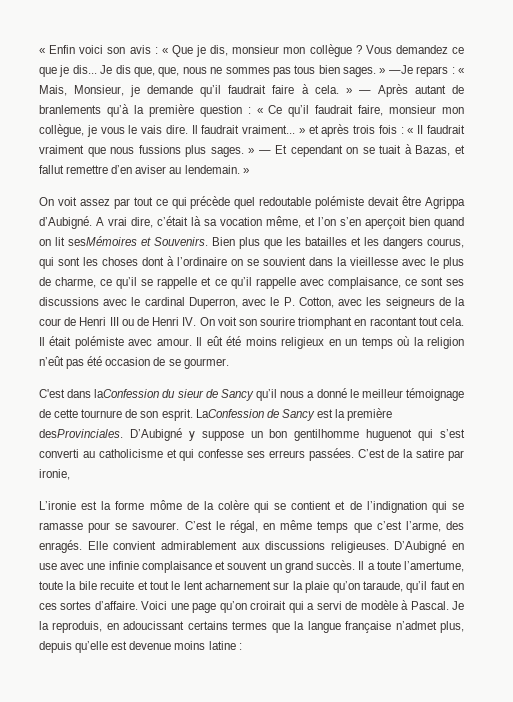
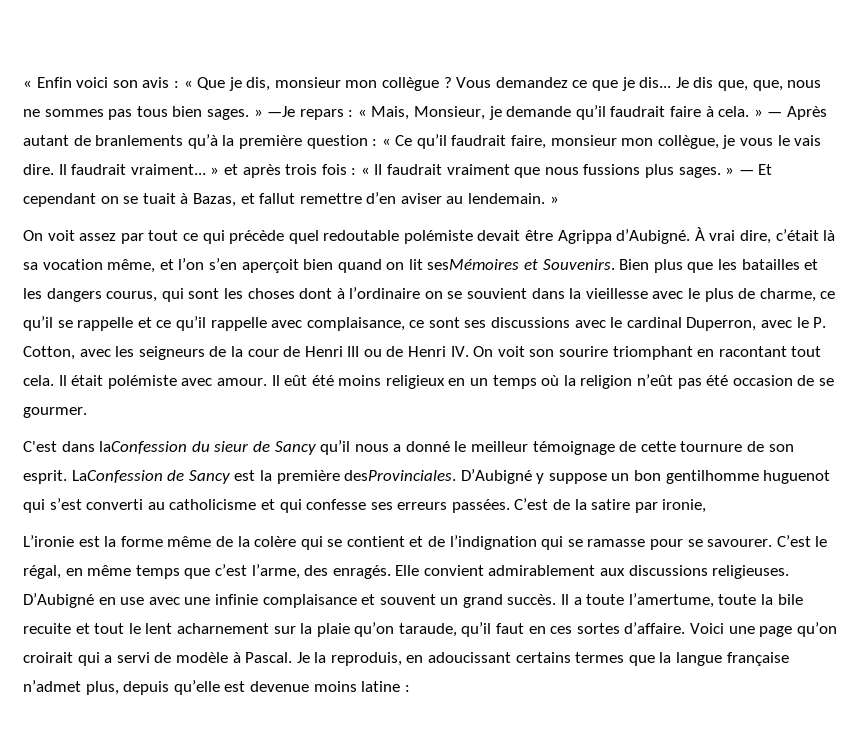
- A vrai dire, c’était là sa vocation même, et l’on s’en aperçoit bien quand on lit sesMémoires et Souvenirs.
+ À vrai dire, c’était là sa vocation même, et l’on s’en aperçoit bien quand on lit sesMémoires et Souvenirs.
- L’ironie est la forme môme de la colère qui se contient et de l’indignation qui se ramasse pour se savourer.
+ L’ironie est la forme même de la colère qui se contient et de l’indignation qui se ramasse pour se savourer.

